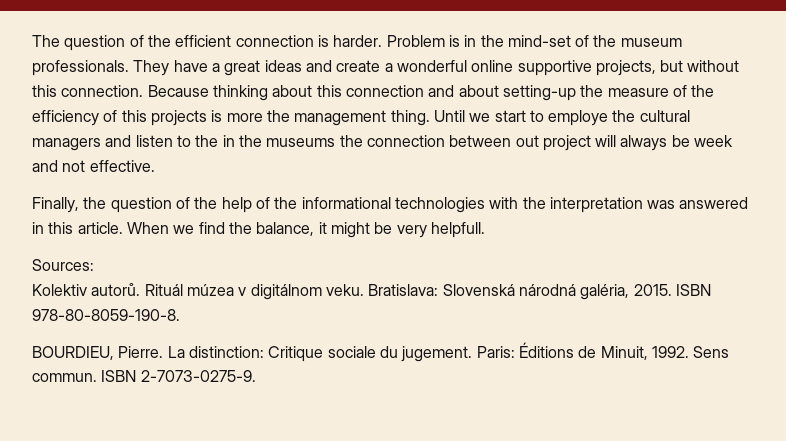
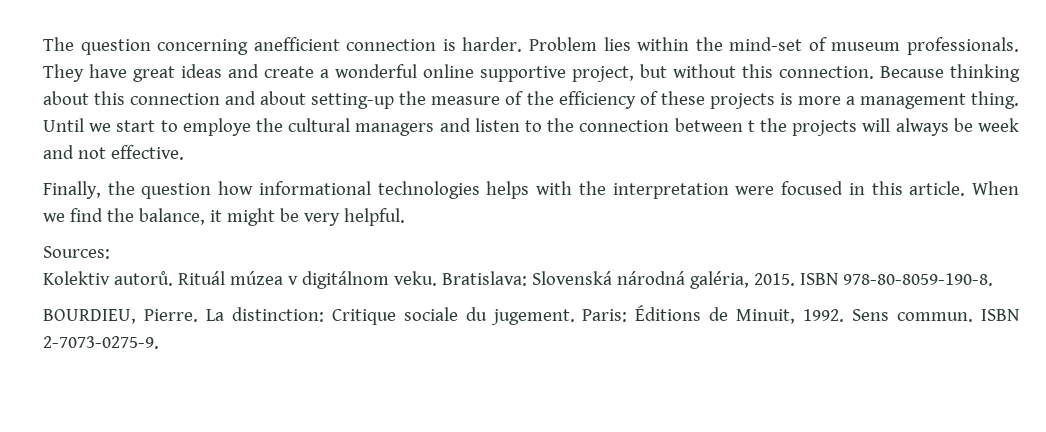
- The question of the efficient connection is harder.
+ The question concerning anefficient connection is harder.
- Problem is in the mind-set of the museum professionals.
+ Problem lies within the mind-set of museum professionals.
- They have a great ideas and create a wonderful online supportive projects, but without this connection.
+ They have great ideas and create a wonderful online supportive project, but without this connection.
- Because thinking about this connection and about setting-up the measure of the efficiency of this projects is more the management thing.
+ Because thinking about this connection and about setting-up the measure of the efficiency of these projects is more a management thing.
- Until we start to employe the cultural managers and listen to the in the museums the connection between out project will always be week and not effective.
+ Until we start to employe the cultural managers and listen to the connection between t the projects will always be week and not effective.
- Finally, the question of the help of the informational technologies with the interpretation was answered in this article.
+ Finally, the question how informational technologies helps with the interpretation were focused in this article.
- When we find the balance, it might be very helpfull.
+ When we find the balance, it might be very helpful.

